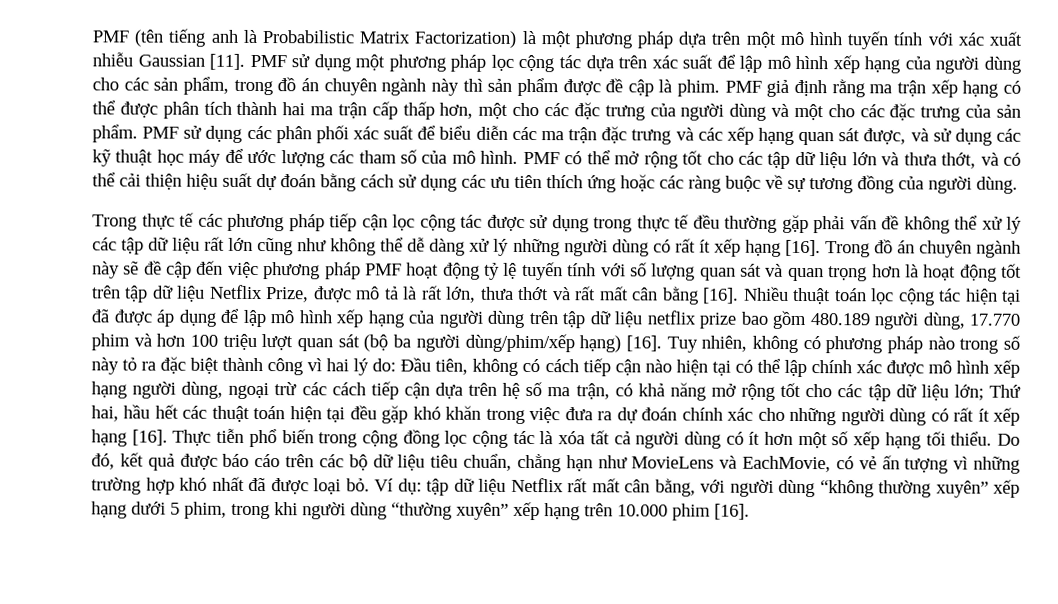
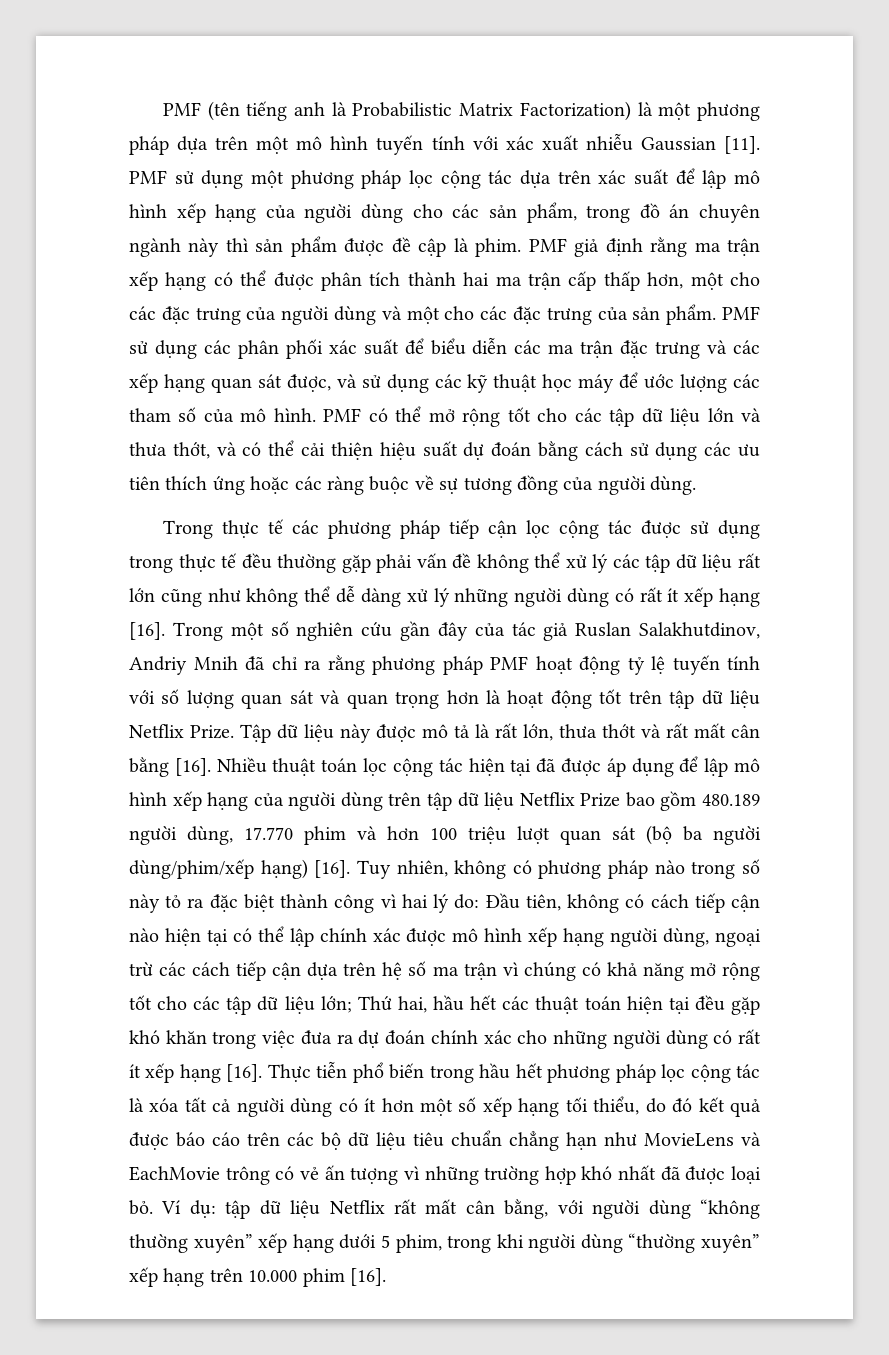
- Trong đồ án chuyên ngành này sẽ đề cập đến việc phương pháp PMF hoạt động tỷ lệ tuyến tính với số lượng quan sát và quan trọng hơn là hoạt động tốt trên tập dữ liệu Netflix Prize, được mô tả là rất lớn, thưa thớt và rất mất cân bằng [16].
+ Trong một số nghiên cứu gần đây của tác giả Ruslan Salakhutdinov, Andriy Mnih đã chỉ ra rằng phương pháp PMF hoạt động tỷ lệ tuyến tính với số lượng quan sát và quan trọng hơn là hoạt động tốt trên tập dữ liệu Netflix Prize. Tập dữ liệu này được mô tả là rất lớn, thưa thớt và rất mất cân bằng [16].
- Nhiều thuật toán lọc cộng tác hiện tại đã được áp dụng để lập mô hình xếp hạng của người dùng trên tập dữ liệu netflix prize bao gồm 480.189 người dùng, 17.770 phim và hơn 100 triệu lượt quan sát (bộ ba người dùng/phim/xếp hạng) [16].
+ Nhiều thuật toán lọc cộng tác hiện tại đã được áp dụng để lập mô hình xếp hạng của người dùng trên tập dữ liệu Netflix Prize bao gồm 480.189 người dùng, 17.770 phim và hơn 100 triệu lượt quan sát (bộ ba người dùng/phim/xếp hạng) [16].
- Đầu tiên, không có cách tiếp cận nào hiện tại có thể lập chính xác được mô hình xếp hạng người dùng, ngoại trừ các cách tiếp cận dựa trên hệ số ma trận, có khả năng mở rộng tốt cho các tập dữ liệu lớn;
+ Đầu tiên, không có cách tiếp cận nào hiện tại có thể lập chính xác được mô hình xếp hạng người dùng, ngoại trừ các cách tiếp cận dựa trên hệ số ma trận vì chúng có khả năng mở rộng tốt cho các tập dữ liệu lớn;
- Thực tiễn phổ biến trong cộng đồng lọc cộng tác là xóa tất cả người dùng có ít hơn một số xếp hạng tối thiểu. Do đó, kết quả được báo cáo trên các bộ dữ liệu tiêu chuẩn, chẳng hạn như MovieLens và EachMovie, có vẻ ấn tượng vì những trường hợp khó nhất đã được loại bỏ.
+ Thực tiễn phổ biến trong hầu hết phương pháp lọc cộng tác là xóa tất cả người dùng có ít hơn một số xếp hạng tối thiểu, do đó kết quả được báo cáo trên các bộ dữ liệu tiêu chuẩn chẳng hạn như MovieLens và EachMovie trông có vẻ ấn tượng vì những trường hợp khó nhất đã được loại bỏ.

